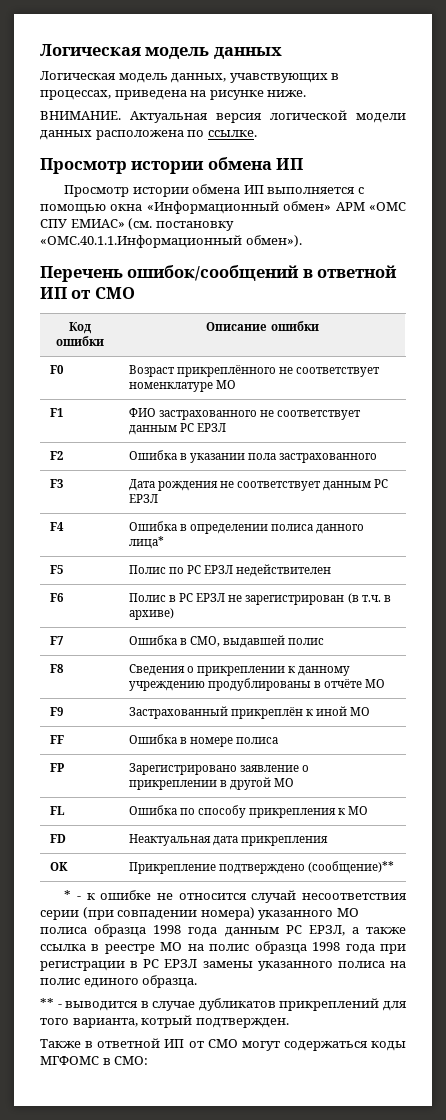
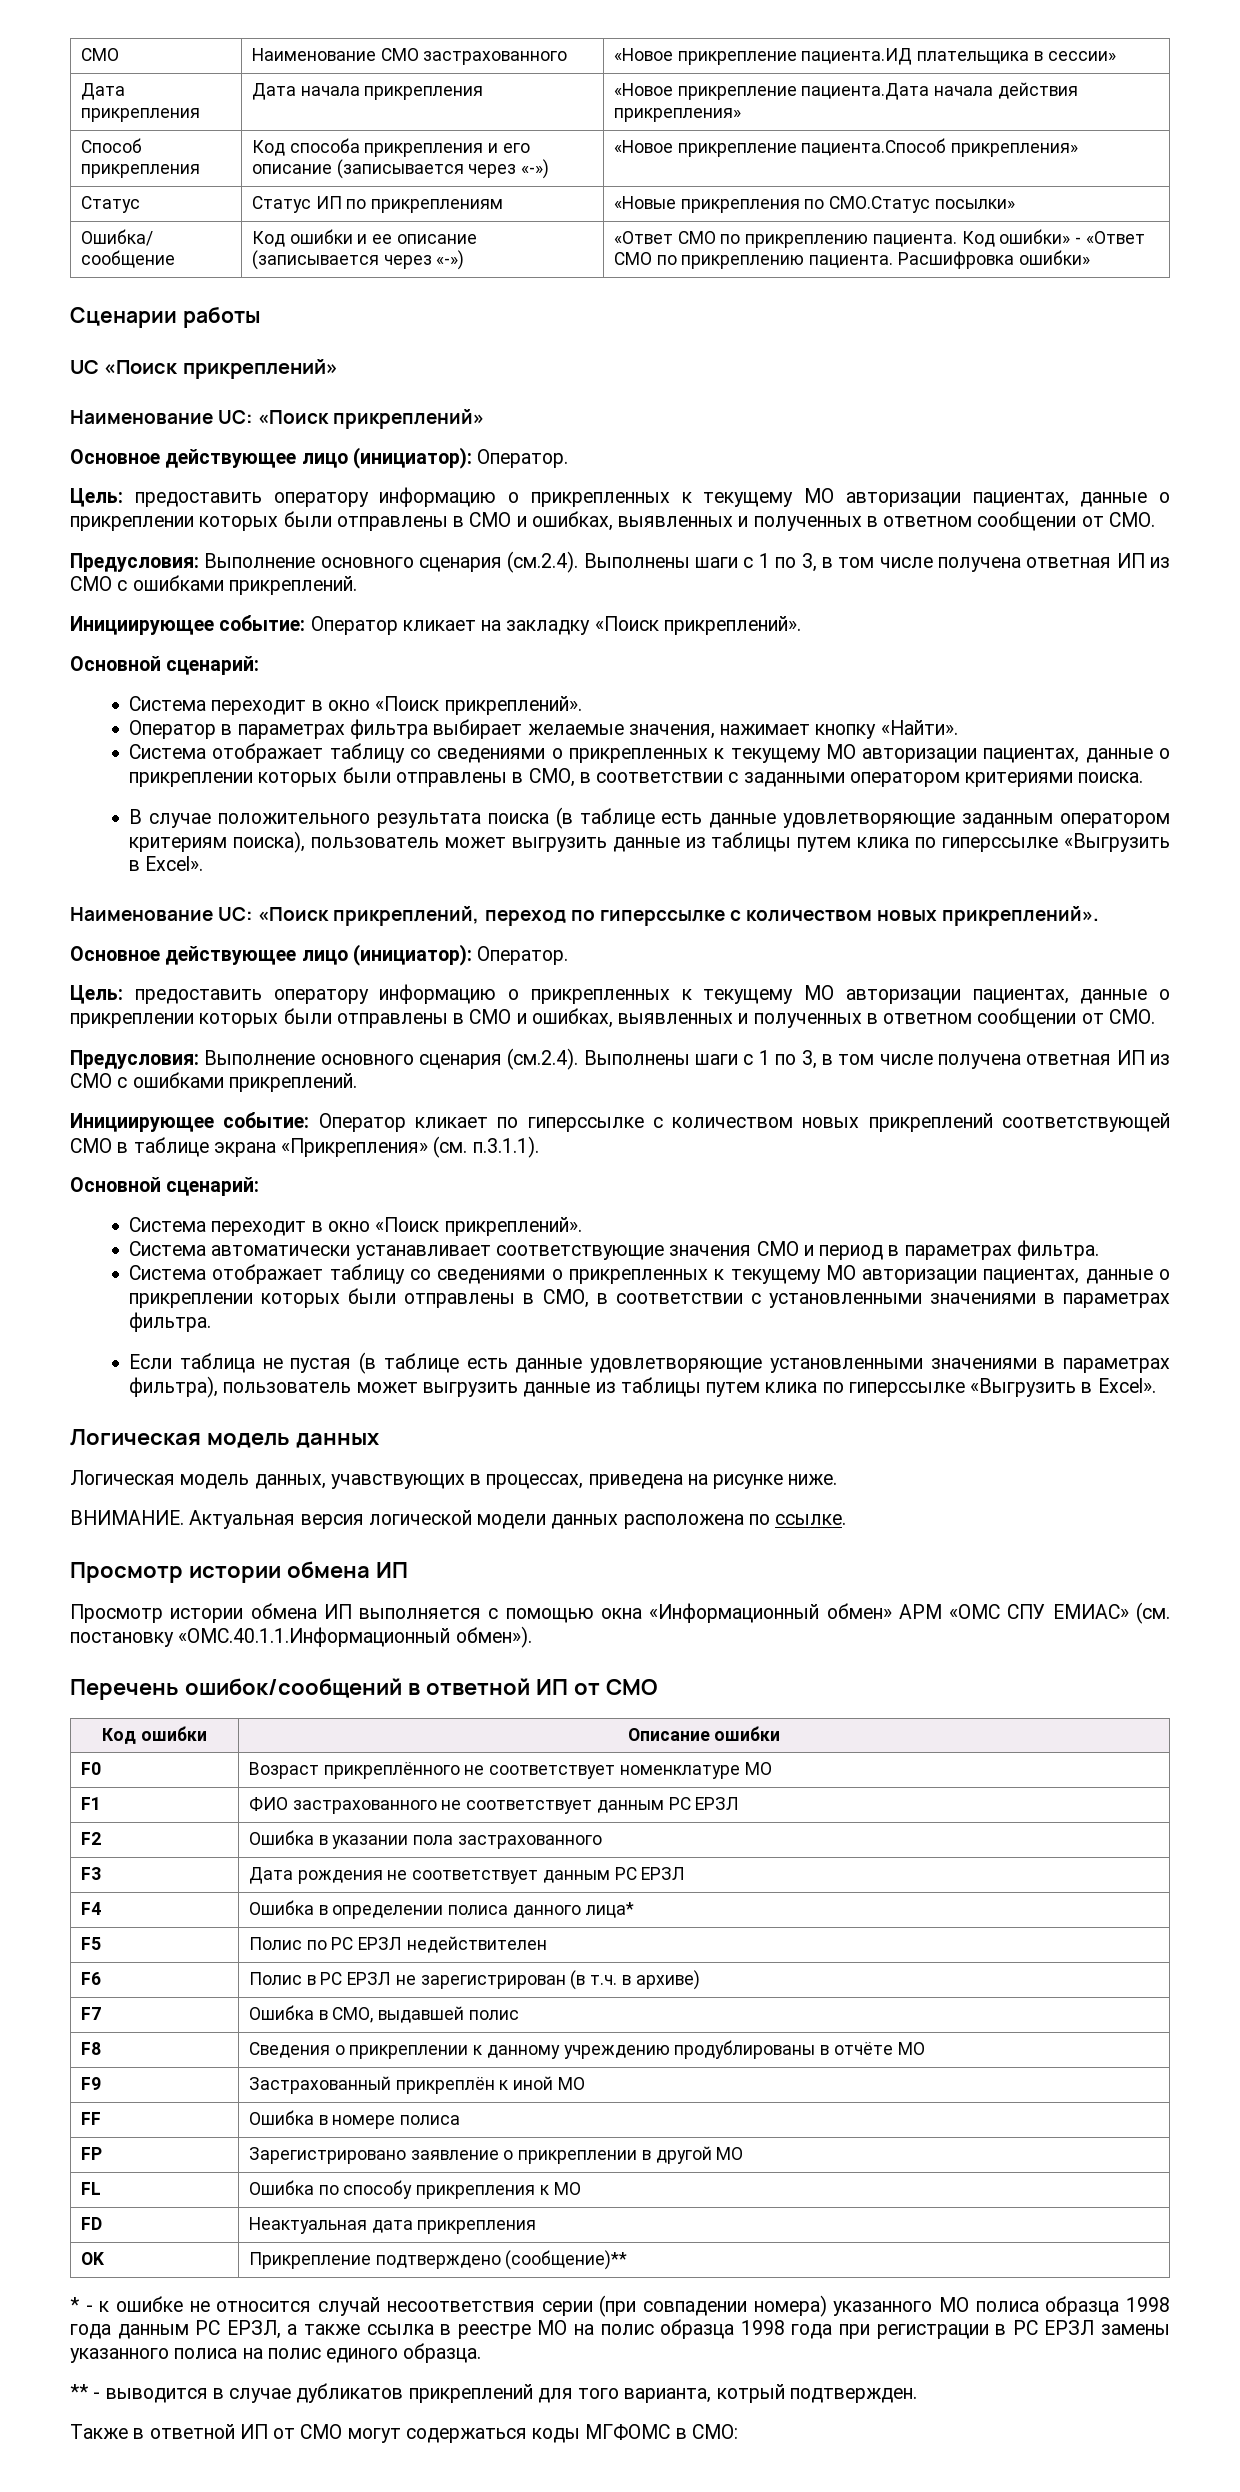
+ СМО | Наименование СМО застрахованного | «Новое прикрепление пациента.ИД плательщика в сессии»
+ Дата прикрепления | Дата начала прикрепления | «Новое прикрепление пациента.Дата начала действия прикрепления»
+ Способ прикрепления | Код способа прикрепления и его описание (записывается через «-») | «Новое прикрепление пациента.Способ прикрепления»
+ Статус | Статус ИП по прикреплениям | «Новые прикрепления по СМО.Статус посылки»
+ Ошибка/ сообщение | Код ошибки и ее описание (записывается через «-») | «Ответ СМО по прикреплению пациента. Код ошибки» - «Ответ СМО по прикреплению пациента. Расшифровка ошибки»
+ Сценарии работы
+ UC «Поиск прикреплений»
+ Наименование UC: «Поиск прикреплений»
+ Основное действующее лицо (инициатор): Оператор.
+ Цель: предоставить оператору информацию о прикрепленных к текущему МО авторизации пациентах, данные о прикреплении которых были отправлены в СМО и ошибках, выявленных и полученных в ответном сообщении от СМО.
+ Предусловия: Выполнение основного сценария (см.2.4). Выполнены шаги с 1 по 3, в том числе получена ответная ИП из СМО с ошибками прикреплений.
+ Инициирующее событие: Оператор кликает на закладку «Поиск прикреплений».
+ Основной сценарий:
+ Система переходит в окно «Поиск прикреплений».
+ Оператор в параметрах фильтра выбирает желаемые значения, нажимает кнопку «Найти».
+ Система отображает таблицу со сведениями о прикрепленных к текущему МО авторизации пациентах, данные о прикреплении которых были отправлены в СМО, в соответствии с заданными оператором критериями поиска.
+ В случае положительного результата поиска (в таблице есть данные удовлетворяющие заданным оператором критериям поиска), пользователь может выгрузить данные из таблицы путем клика по гиперссылке «Выгрузить в Excel».
+ Наименование UC: «Поиск прикреплений, переход по гиперссылке с количеством новых прикреплений».
+ Основное действующее лицо (инициатор): Оператор.
+ Цель: предоставить оператору информацию о прикрепленных к текущему МО авторизации пациентах, данные о прикреплении которых были отправлены в СМО и ошибках, выявленных и полученных в ответном сообщении от СМО.
+ Предусловия: Выполнение основного сценария (см.2.4). Выполнены шаги с 1 по 3, в том числе получена ответная ИП из СМО с ошибками прикреплений.
+ Инициирующее событие: Оператор кликает по гиперссылке с количеством новых прикреплений соответствующей СМО в таблице экрана «Прикрепления» (см. п.3.1.1).
+ Основной сценарий:
+ Система переходит в окно «Поиск прикреплений».
+ Система автоматически устанавливает соответствующие значения СМО и период в параметрах фильтра.
+ Система отображает таблицу со сведениями о прикрепленных к текущему МО авторизации пациентах, данные о прикреплении которых были отправлены в СМО, в соответствии с установленными значениями в параметрах фильтра.
+ Если таблица не пустая (в таблице есть данные удовлетворяющие установленными значениями в параметрах фильтра), пользователь может выгрузить данные из таблицы путем клика по гиперссылке «Выгрузить в Excel».

